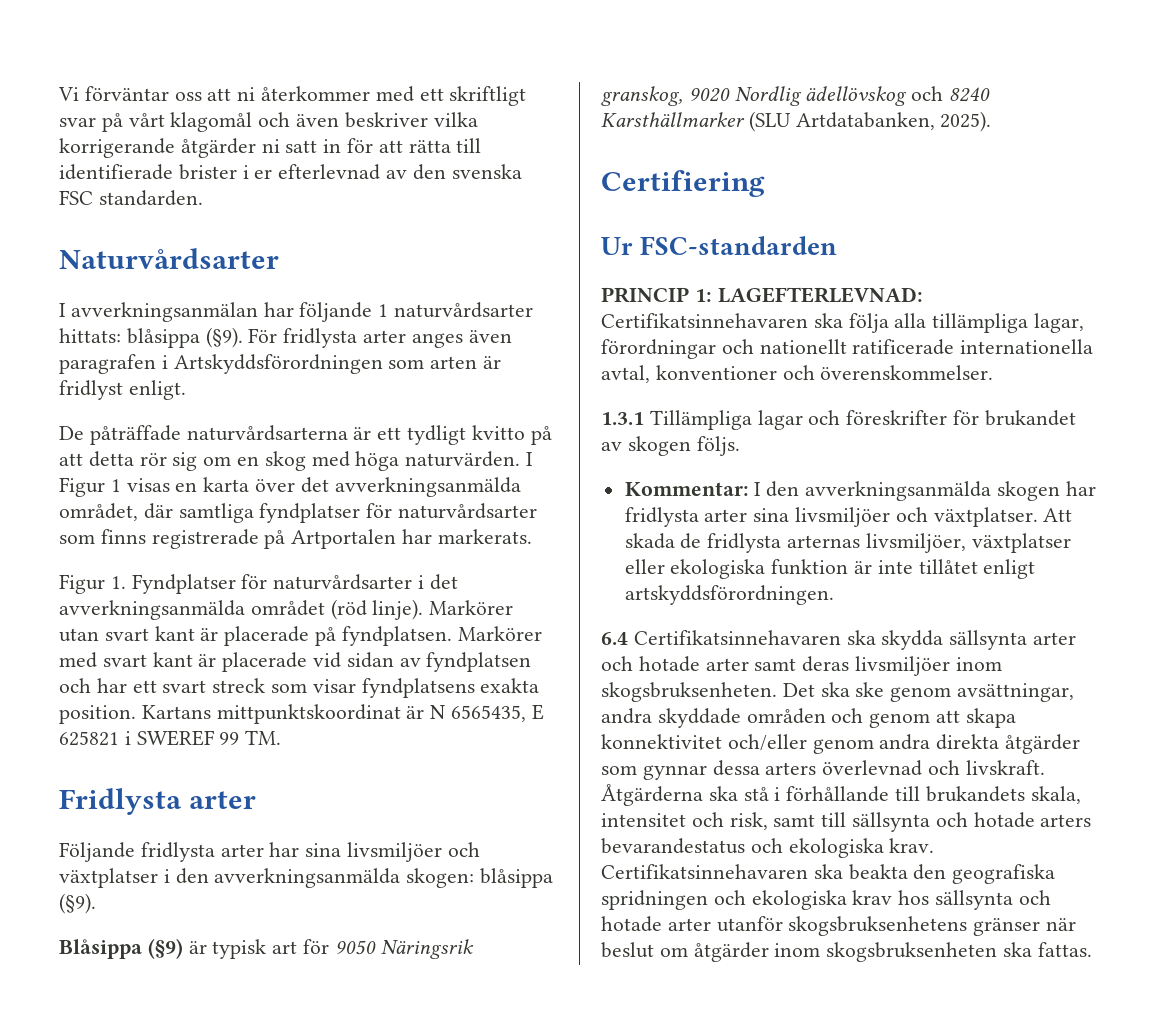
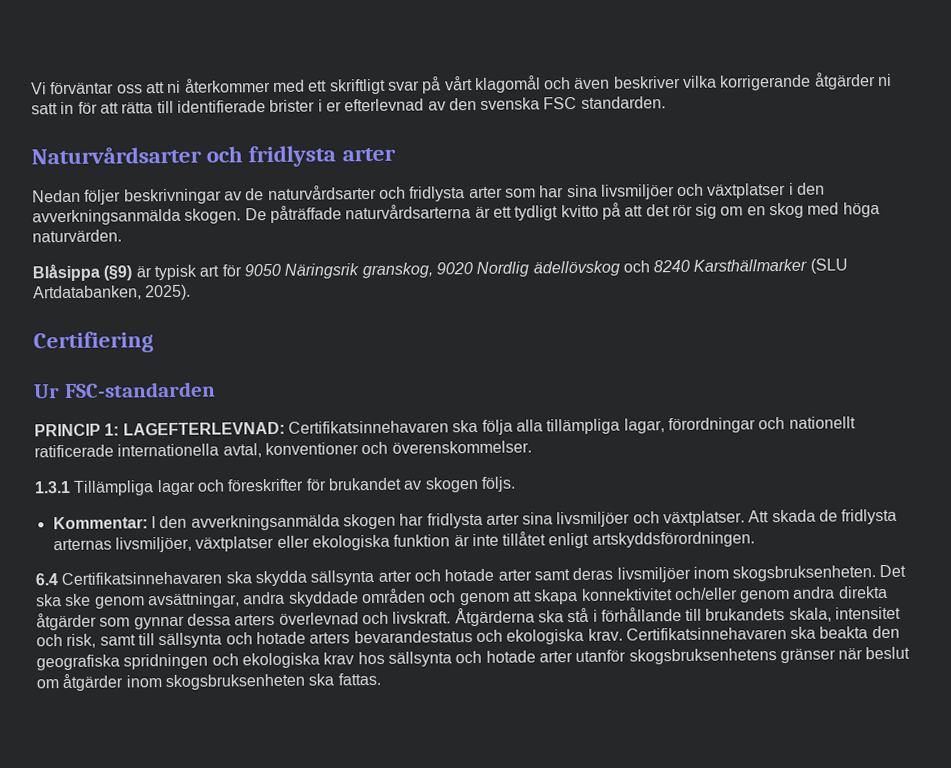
- Naturvårdsarter
- I avverkningsanmälan har följande 1 naturvårdsarter hittats: blåsippa (§9). För fridlysta arter anges även paragrafen i Artskyddsförordningen som arten är fridlyst enligt.
- De påträffade naturvårdsarterna är ett tydligt kvitto på att detta rör sig om en skog med höga naturvärden. I Figur 1 visas en karta över det avverkningsanmälda området, där samtliga fyndplatser för naturvårdsarter som finns registrerade på Artportalen har markerats.
- Figur 1. Fyndplatser för naturvårdsarter i det avverkningsanmälda området (röd linje). Markörer utan svart kant är placerade på fyndplatsen. Markörer med svart kant är placerade vid sidan av fyndplatsen och har ett svart streck som visar fyndplatsens exakta position. Kartans mittpunktskoordinat är N 6565435, E 625821 i SWEREF 99 TM.
- Fridlysta arter
- Följande fridlysta arter har sina livsmiljöer och växtplatser i den avverkningsanmälda skogen: blåsippa (§9).
+ Naturvårdsarter och fridlysta arter
+ Nedan följer beskrivningar av de naturvårdsarter och fridlysta arter som har sina livsmiljöer och växtplatser i den avverkningsanmälda skogen. De påträffade naturvårdsarterna är ett tydligt kvitto på att det rör sig om en skog med höga naturvärden.

